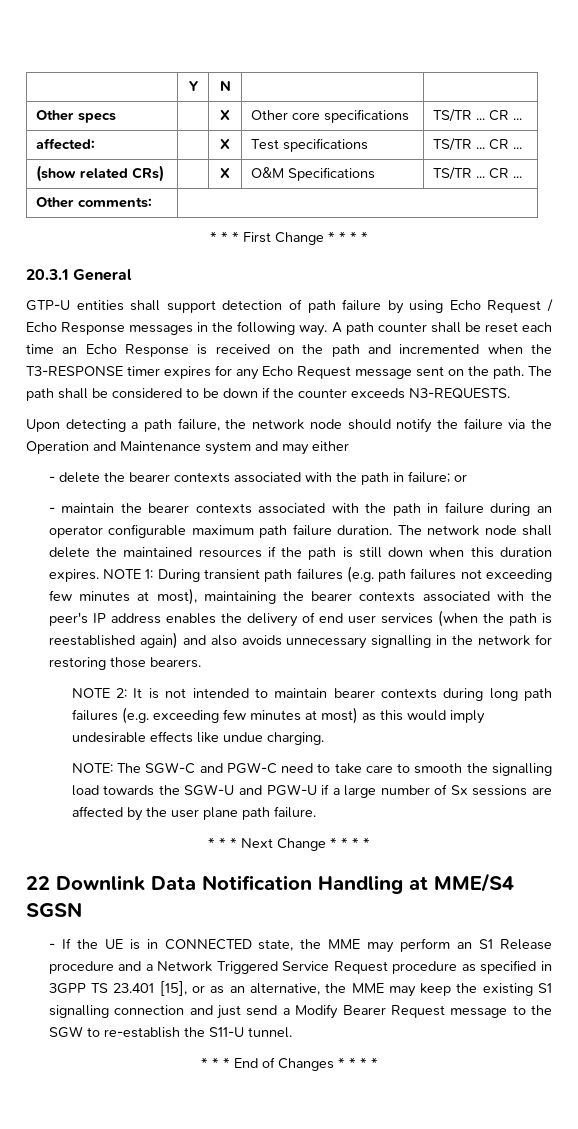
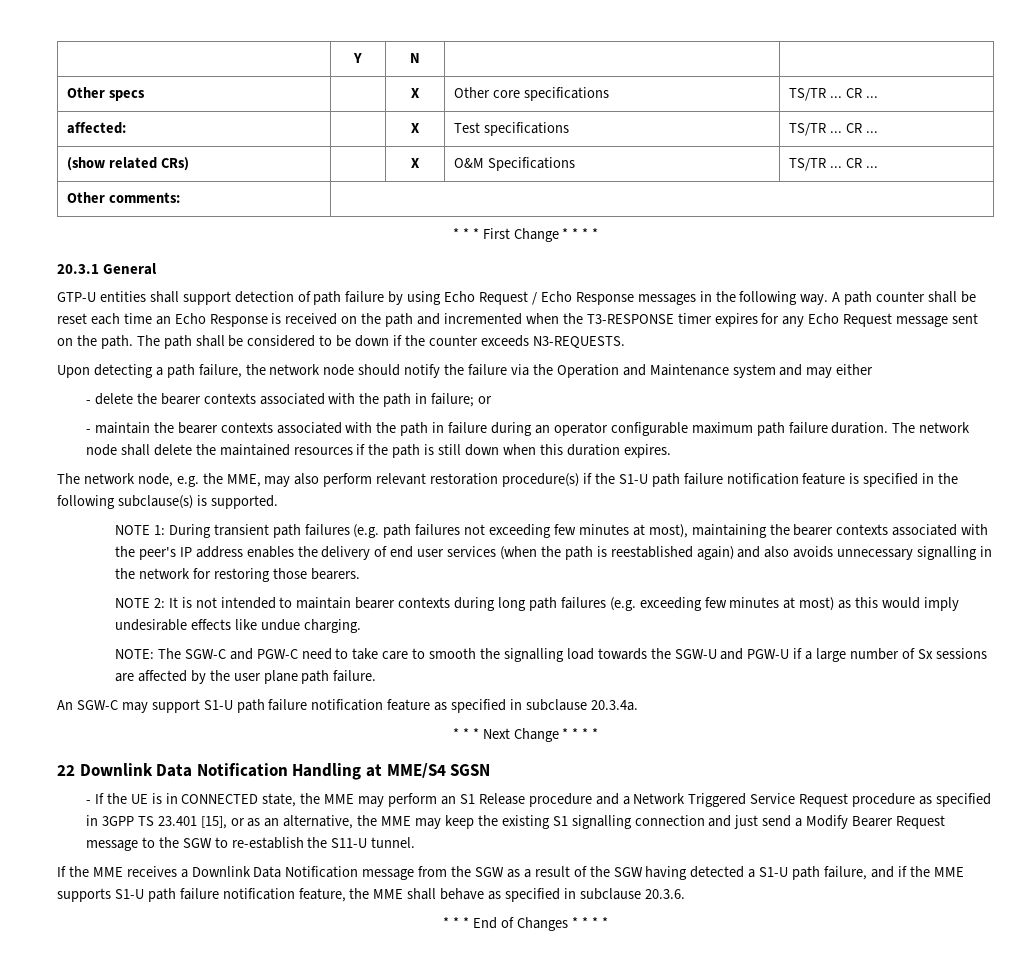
- The network node shall delete the maintained resources if the path is still down when this duration expires. NOTE 1:
+ The network node shall delete the maintained resources if the path is still down when this duration expires.
+ The network node, e.g. the MME, may also perform relevant restoration procedure(s) if the S1-U path failure notification feature is specified in the following subclause(s) is supported.
+ NOTE 1:
+ An SGW-C may support S1-U path failure notification feature as specified in subclause 20.3.4a.
+ If the MME receives a Downlink Data Notification message from the SGW as a result of the SGW having detected a S1-U path failure, and if the MME supports S1-U path failure notification feature, the MME shall behave as specified in subclause 20.3.6.

